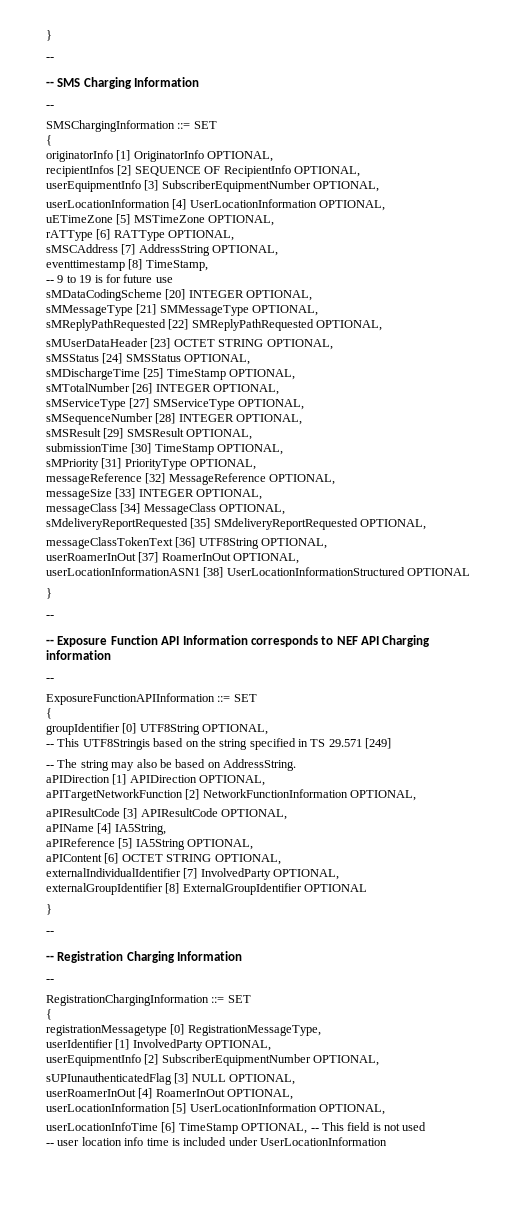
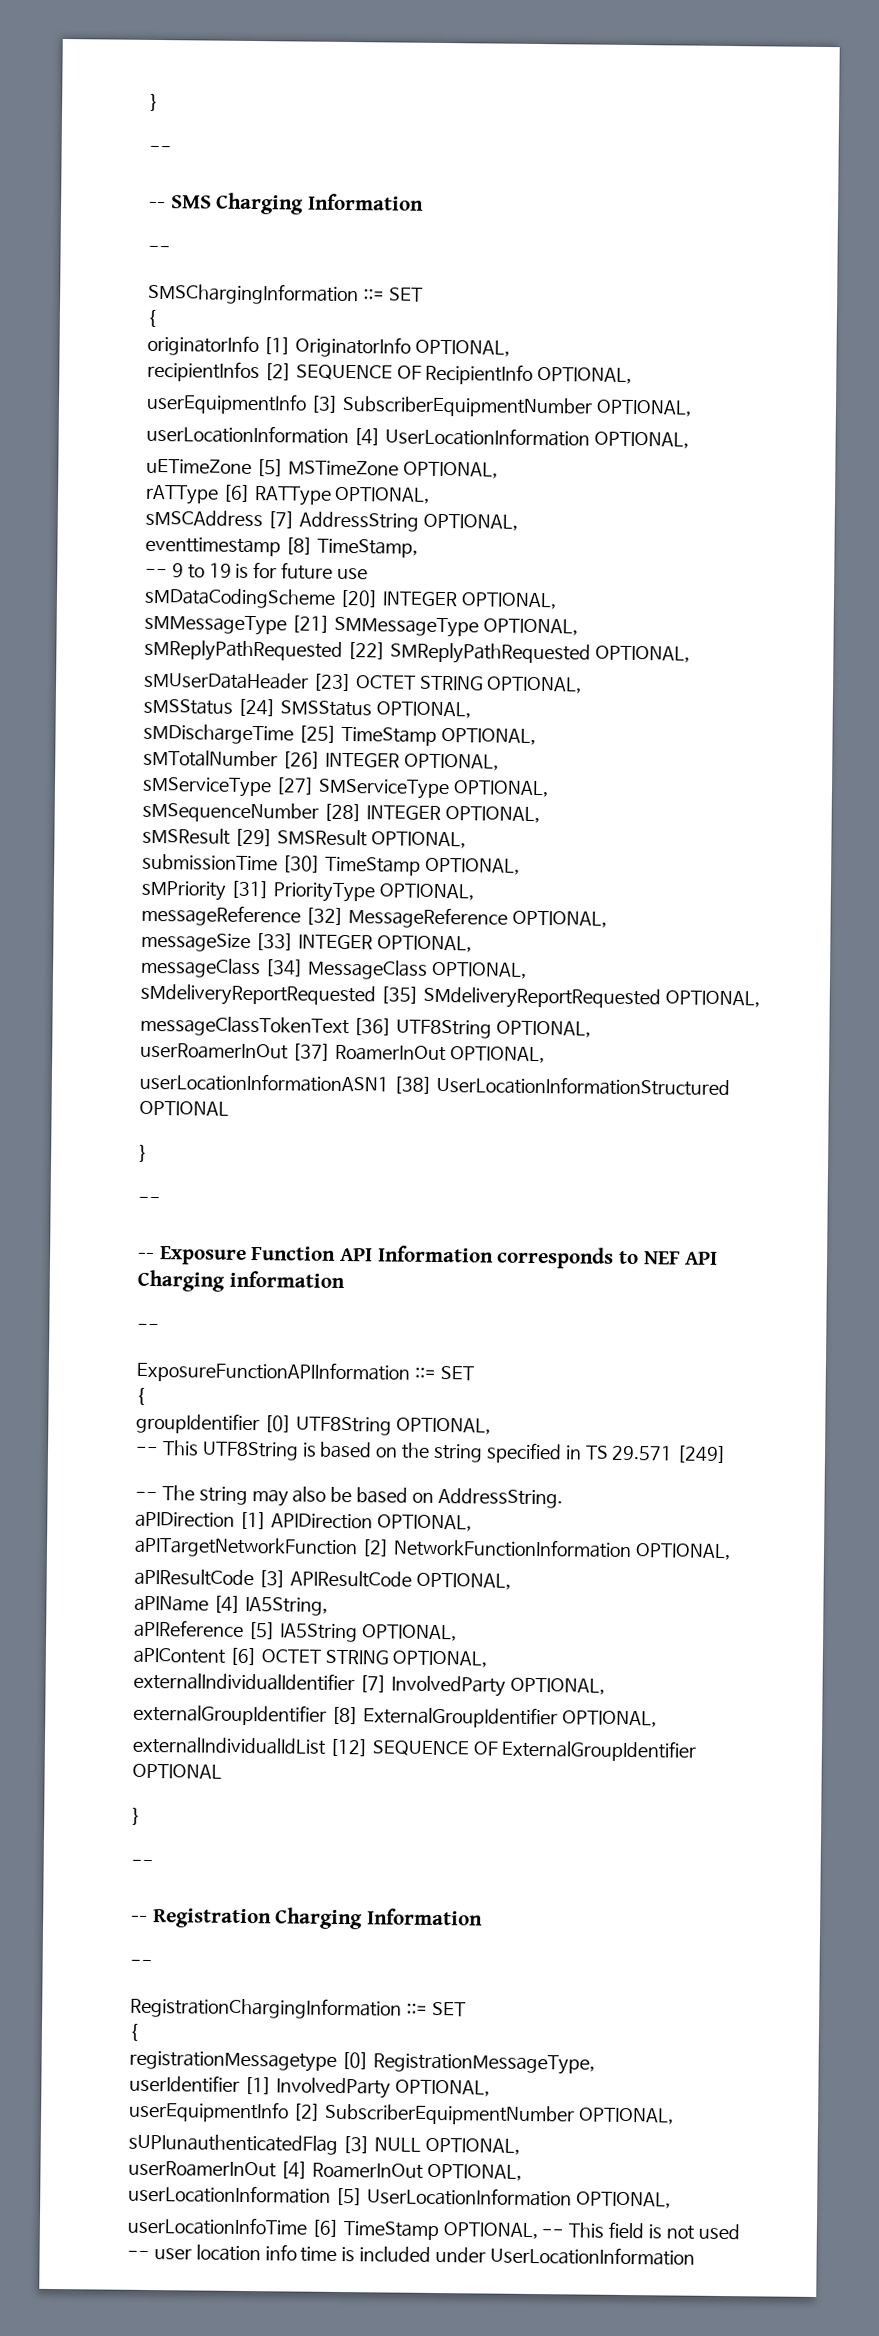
- -- This UTF8Stringis based on the string specified in TS 29.571 [249]
+ -- This UTF8String is based on the string specified in TS 29.571 [249]
- externalGroupIdentifier [8] ExternalGroupIdentifier OPTIONAL
+ externalGroupIdentifier [8] ExternalGroupIdentifier OPTIONAL,
+ externalIndividualIdList [12] SEQUENCE OF ExternalGroupIdentifier OPTIONAL

